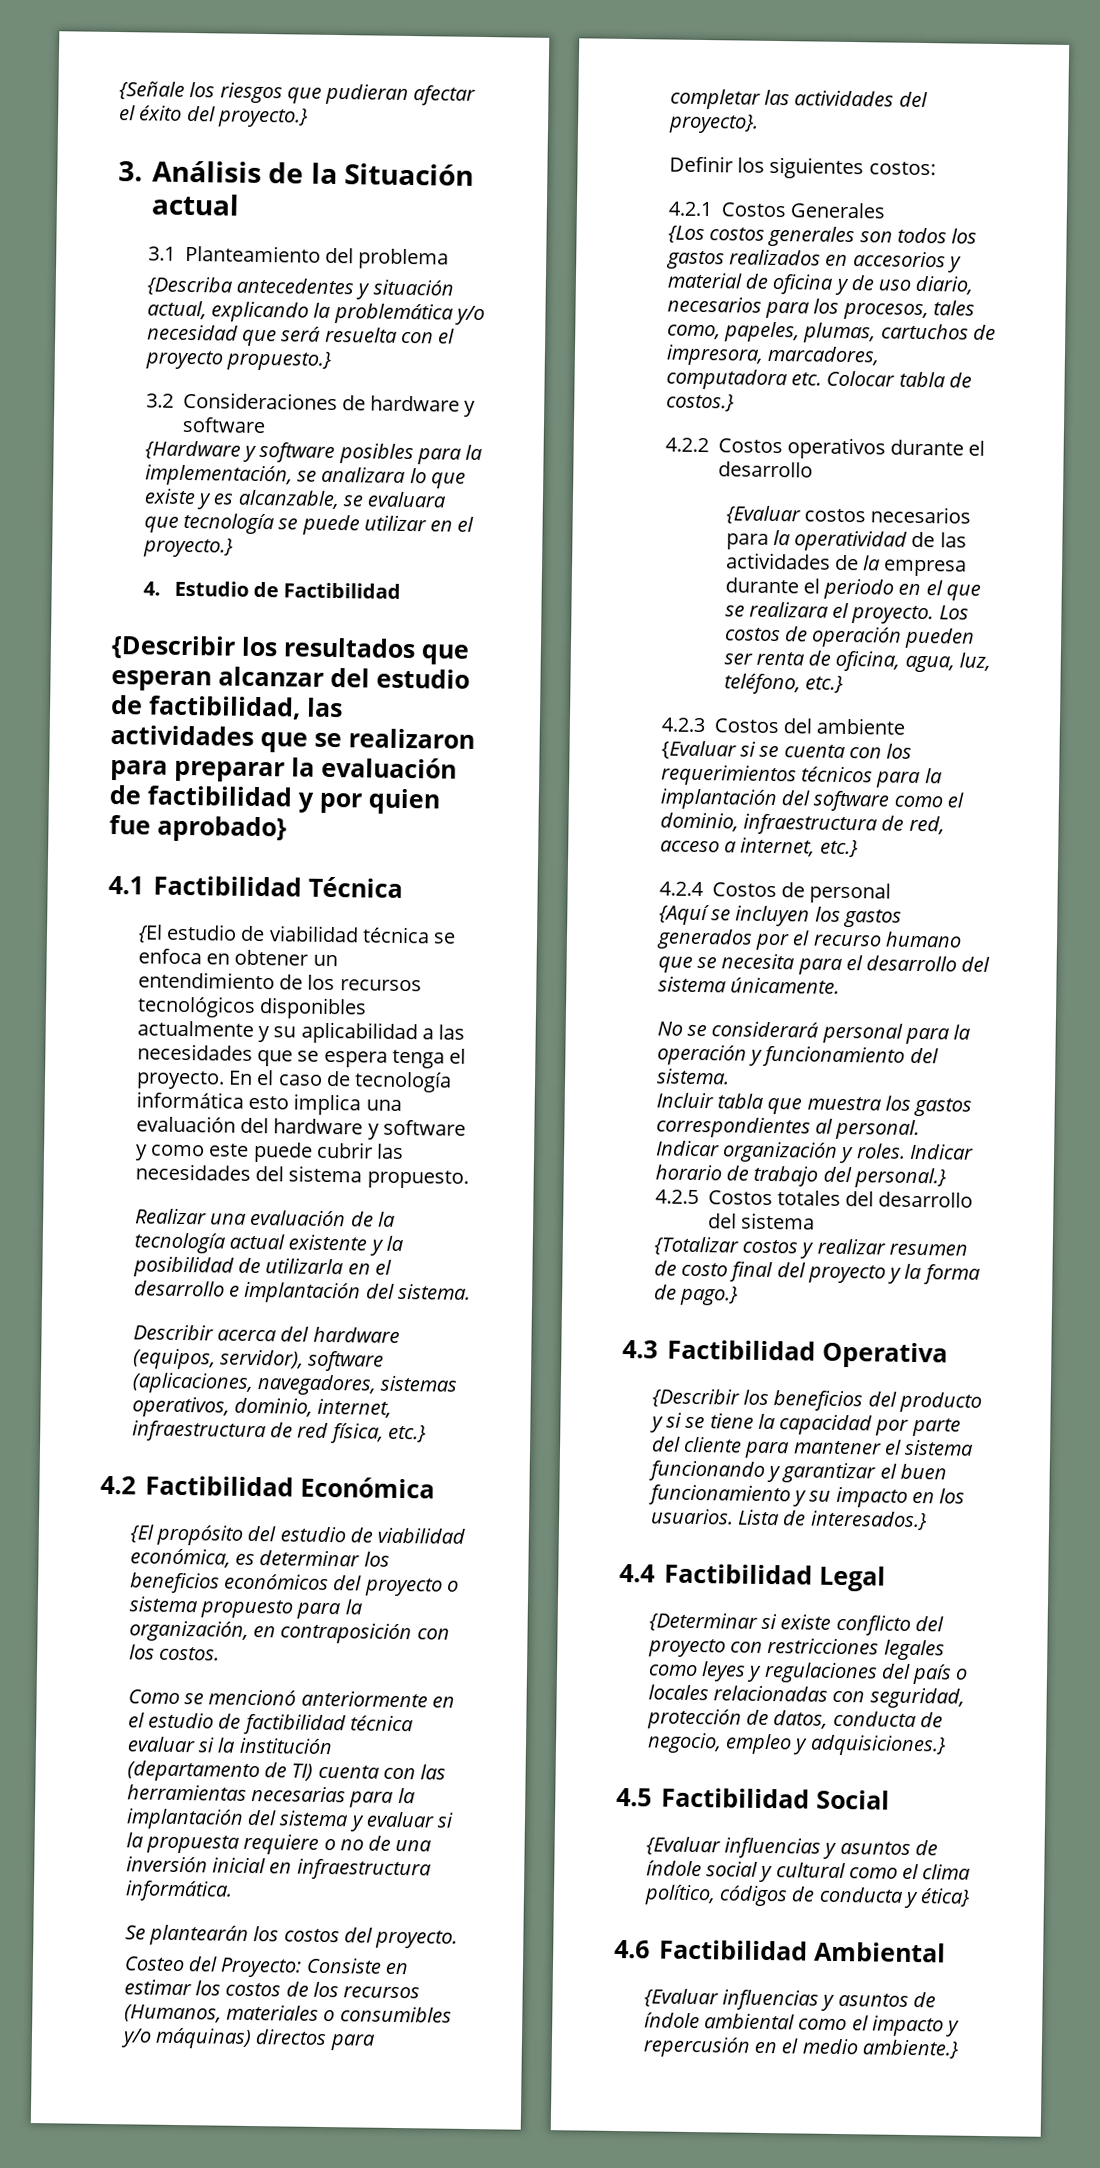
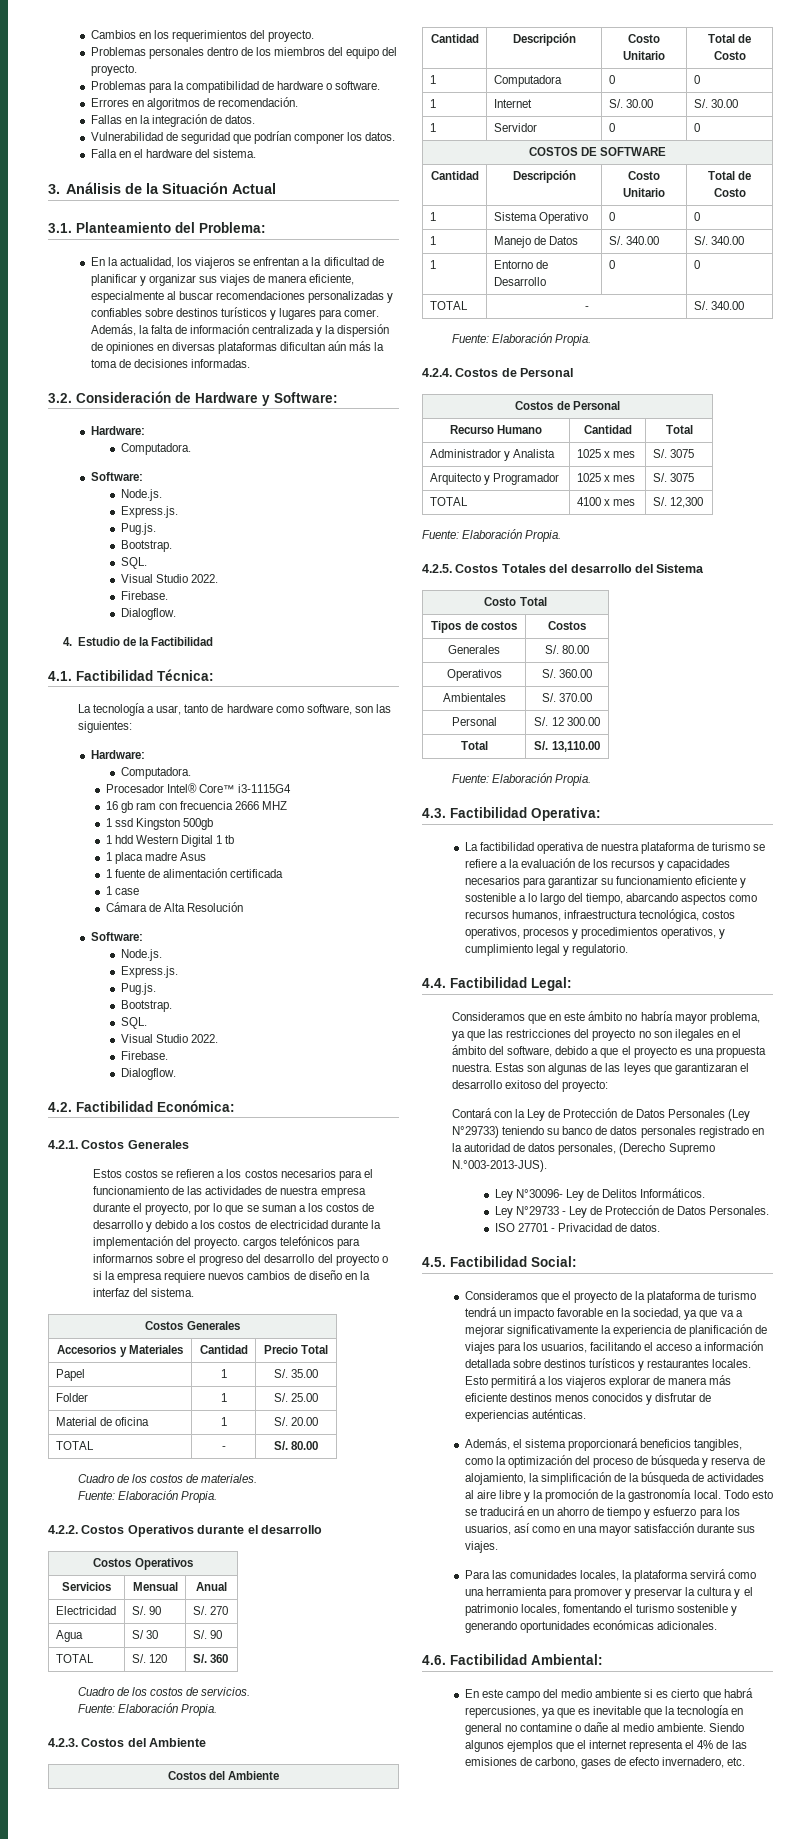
- {Señale los riesgos que pudieran afectar el éxito del proyecto.}
+ Cambios en los requerimientos del proyecto.
+ Problemas personales dentro de los miembros del equipo del proyecto.
+ Problemas para la compatibilidad de hardware o software.
+ Errores en algoritmos de recomendación.
+ Fallas en la integración de datos.
+ Vulnerabilidad de seguridad que podrían componer los datos.
+ Falla en el hardware del sistema.
- 3. Análisis de la Situación actual
- 3.1 Planteamiento del problema
- {Describa antecedentes y situación actual, explicando la problemática y/o necesidad que será resuelta con el proyecto propuesto.}
- 3.2 Consideraciones de hardware y software
- {Hardware y software posibles para la implementación, se analizara lo que existe y es alcanzable, se evaluara que tecnología se puede utilizar en el proyecto.}
+ 3. Análisis de la Situación Actual
+ 3.1. Planteamiento del Problema:
+ En la actualidad, los viajeros se enfrentan a la dificultad de planificar y organizar sus viajes de manera eficiente, especialmente al buscar recomendaciones personalizadas y confiables sobre destinos turísticos y lugares para comer. Además, la falta de información centralizada y la dispersión de opiniones en diversas plataformas dificultan aún más la toma de decisiones informadas.
+ 3.2. Consideración de Hardware y Software:
+ Hardware:
+ Computadora.
+ Software:
+ Node.js.
+ Express.js.
+ Pug.js.
+ Bootstrap.
+ SQL.
+ Visual Studio 2022.
+ Firebase.
+ Dialogflow.
- 4. Estudio de Factibilidad
+ 4. Estudio de la Factibilidad
- {Describir los resultados que esperan alcanzar del estudio de factibilidad, las actividades que se realizaron para preparar la evaluación de factibilidad y por quien fue aprobado}
- 4.1 Factibilidad Técnica
- {El estudio de viabilidad técnica se enfoca en obtener un entendimiento de los recursos tecnológicos disponibles actualmente y su aplicabilidad a las necesidades que se espera tenga el proyecto. En el caso de tecnología informática esto implica una evaluación del hardware y software y como este puede cubrir las necesidades del sistema propuesto.
- Realizar una evaluación de la tecnología actual existente y la posibilidad de utilizarla en el desarrollo e implantación del sistema.
- Describir acerca del hardware (equipos, servidor), software (aplicaciones, navegadores, sistemas operativos, dominio, internet, infraestructura de red física, etc.}
- 4.2 Factibilidad Económica
- {El propósito del estudio de viabilidad económica, es determinar los beneficios económicos del proyecto o sistema propuesto para la organización, en contraposición con los costos.
- Como se mencionó anteriormente en el estudio de factibilidad técnica evaluar si la institución (departamento de TI) cuenta con las herramientas necesarias para la implantación del sistema y evaluar si la propuesta requiere o no de una inversión inicial en infraestructura informática.
- Se plantearán los costos del proyecto.
- Costeo del Proyecto: Consiste en estimar los costos de los recursos (Humanos, materiales o consumibles y/o máquinas) directos para completar las actividades del proyecto}.
- Definir los siguientes costos:
- 4.2.1 Costos Generales
- {Los costos generales son todos los gastos realizados en accesorios y material de oficina y de uso diario, necesarios para los procesos, tales como, papeles, plumas, cartuchos de impresora, marcadores, computadora etc. Colocar tabla de costos.}
- 4.2.2 Costos operativos durante el desarrollo
- {Evaluar costos necesarios para la operatividad de las actividades de la empresa durante el periodo en el que se realizara el proyecto. Los costos de operación pueden ser renta de oficina, agua, luz, teléfono, etc.}
- 4.2.3 Costos del ambiente
- {Evaluar si se cuenta con los requerimientos técnicos para la implantación del software como el dominio, infraestructura de red, acceso a internet, etc.}
- 4.2.4 Costos de personal
- {Aquí se incluyen los gastos generados por el recurso humano que se necesita para el desarrollo del sistema únicamente.
- No se considerará personal para la operación y funcionamiento del sistema.
- Incluir tabla que muestra los gastos correspondientes al personal.
- Indicar organización y roles. Indicar horario de trabajo del personal.}
- 4.2.5 Costos totales del desarrollo del sistema
- {Totalizar costos y realizar resumen de costo final del proyecto y la forma de pago.}
- 4.3 Factibilidad Operativa
- {Describir los beneficios del producto y si se tiene la capacidad por parte del cliente para mantener el sistema funcionando y garantizar el buen funcionamiento y su impacto en los usuarios. Lista de interesados.}
- 4.4 Factibilidad Legal
- {Determinar si existe conflicto del proyecto con restricciones legales como leyes y regulaciones del país o locales relacionadas con seguridad, protección de datos, conducta de negocio, empleo y adquisiciones.}
- 4.5 Factibilidad Social
- {Evaluar influencias y asuntos de índole social y cultural como el clima político, códigos de conducta y ética}
- 4.6 Factibilidad Ambiental
- {Evaluar influencias y asuntos de índole ambiental como el impacto y repercusión en el medio ambiente.}
+ 4.1. Factibilidad Técnica:
+ La tecnología a usar, tanto de hardware como software, son las siguientes:
+ Hardware:
+ Computadora.
+ Procesador Intel® Core™ i3-1115G4
+ 16 gb ram con frecuencia 2666 MHZ
+ 1 ssd Kingston 500gb
+ 1 hdd Western Digital 1 tb
+ 1 placa madre Asus
+ 1 fuente de alimentación certificada
+ 1 case
+ Cámara de Alta Resolución
+ Software:
+ Node.js.
+ Express.js.
+ Pug.js.
+ Bootstrap.
+ SQL.
+ Visual Studio 2022.
+ Firebase.
+ Dialogflow.
+ 4.2. Factibilidad Económica:
+ 4.2.1. Costos Generales
+ Estos costos se refieren a los costos necesarios para el funcionamiento de las actividades de nuestra empresa durante el proyecto, por lo que se suman a los costos de desarrollo y debido a los costos de electricidad durante la implementación del proyecto. cargos telefónicos para informarnos sobre el progreso del desarrollo del proyecto o si la empresa requiere nuevos cambios de diseño en la interfaz del sistema.
+ Costos Generales
+ Accesorios y Materiales | Cantidad | Precio Total
+ Papel | 1 | S/. 35.00
+ Folder | 1 | S/. 25.00
+ Material de oficina | 1 | S/. 20.00
+ TOTAL | - | S/. 80.00
+ Cuadro de los costos de materiales.
+ Fuente: Elaboración Propia.
+ 4.2.2. Costos Operativos durante el desarrollo
+ Costos Operativos
+ Servicios | Mensual | Anual
+ Electricidad | S/. 90 | S/. 270
+ Agua | S/ 30 | S/. 90
+ TOTAL | S/. 120 | S/. 360
+ Cuadro de los costos de servicios.
+ Fuente: Elaboración Propia.
+ 4.2.3. Costos del Ambiente
+ Costos del Ambiente
+ Cantidad | Descripción | Costo Unitario | Total de Costo
+ 1 | Computadora | 0 | 0
+ 1 | Internet | S/. 30.00 | S/. 30.00
+ 1 | Servidor | 0 | 0
+ COSTOS DE SOFTWARE
+ Cantidad | Descripción | Costo Unitario | Total de Costo
+ 1 | Sistema Operativo | 0 | 0
+ 1 | Manejo de Datos | S/. 340.00 | S/. 340.00
+ 1 | Entorno de Desarrollo | 0 | 0
+ TOTAL | - | S/. 340.00
+ Fuente: Elaboración Propia.
+ 4.2.4. Costos de Personal
+ Costos de Personal
+ Recurso Humano | Cantidad | Total
+ Administrador y Analista | 1025 x mes | S/. 3075
+ Arquitecto y Programador | 1025 x mes | S/. 3075
+ TOTAL | 4100 x mes | S/. 12,300
+ Fuente: Elaboración Propia.
+ 4.2.5. Costos Totales del desarrollo del Sistema
+ Costo Total
+ Tipos de costos | Costos
+ Generales | S/. 80.00
+ Operativos | S/. 360.00
+ Ambientales | S/. 370.00
+ Personal | S/. 12 300.00
+ Total | S/. 13,110.00
+ Fuente: Elaboración Propia.
+ 4.3. Factibilidad Operativa:
+ La factibilidad operativa de nuestra plataforma de turismo se refiere a la evaluación de los recursos y capacidades necesarios para garantizar su funcionamiento eficiente y sostenible a lo largo del tiempo, abarcando aspectos como recursos humanos, infraestructura tecnológica, costos operativos, procesos y procedimientos operativos, y cumplimiento legal y regulatorio.
+ 4.4. Factibilidad Legal:
+ Consideramos que en este ámbito no habría mayor problema, ya que las restricciones del proyecto no son ilegales en el ámbito del software, debido a que el proyecto es una propuesta nuestra. Estas son algunas de las leyes que garantizaran el desarrollo exitoso del proyecto:
+ Contará con la Ley de Protección de Datos Personales (Ley N°29733) teniendo su banco de datos personales registrado en la autoridad de datos personales, (Derecho Supremo N.°003-2013-JUS).
+ Ley N°30096- Ley de Delitos Informáticos.
+ Ley N°29733 - Ley de Protección de Datos Personales.
+ ISO 27701 - Privacidad de datos.
+ 4.5. Factibilidad Social:
+ Consideramos que el proyecto de la plataforma de turismo tendrá un impacto favorable en la sociedad, ya que va a mejorar significativamente la experiencia de planificación de viajes para los usuarios, facilitando el acceso a información detallada sobre destinos turísticos y restaurantes locales. Esto permitirá a los viajeros explorar de manera más eficiente destinos menos conocidos y disfrutar de experiencias auténticas.
+ Además, el sistema proporcionará beneficios tangibles, como la optimización del proceso de búsqueda y reserva de alojamiento, la simplificación de la búsqueda de actividades al aire libre y la promoción de la gastronomía local. Todo esto se traducirá en un ahorro de tiempo y esfuerzo para los usuarios, así como en una mayor satisfacción durante sus viajes.
+ Para las comunidades locales, la plataforma servirá como una herramienta para promover y preservar la cultura y el patrimonio locales, fomentando el turismo sostenible y generando oportunidades económicas adicionales.
+ 4.6. Factibilidad Ambiental:
+ En este campo del medio ambiente si es cierto que habrá repercusiones, ya que es inevitable que la tecnología en general no contamine o dañe al medio ambiente. Siendo algunos ejemplos que el internet representa el 4% de las emisiones de carbono, gases de efecto invernadero, etc.

